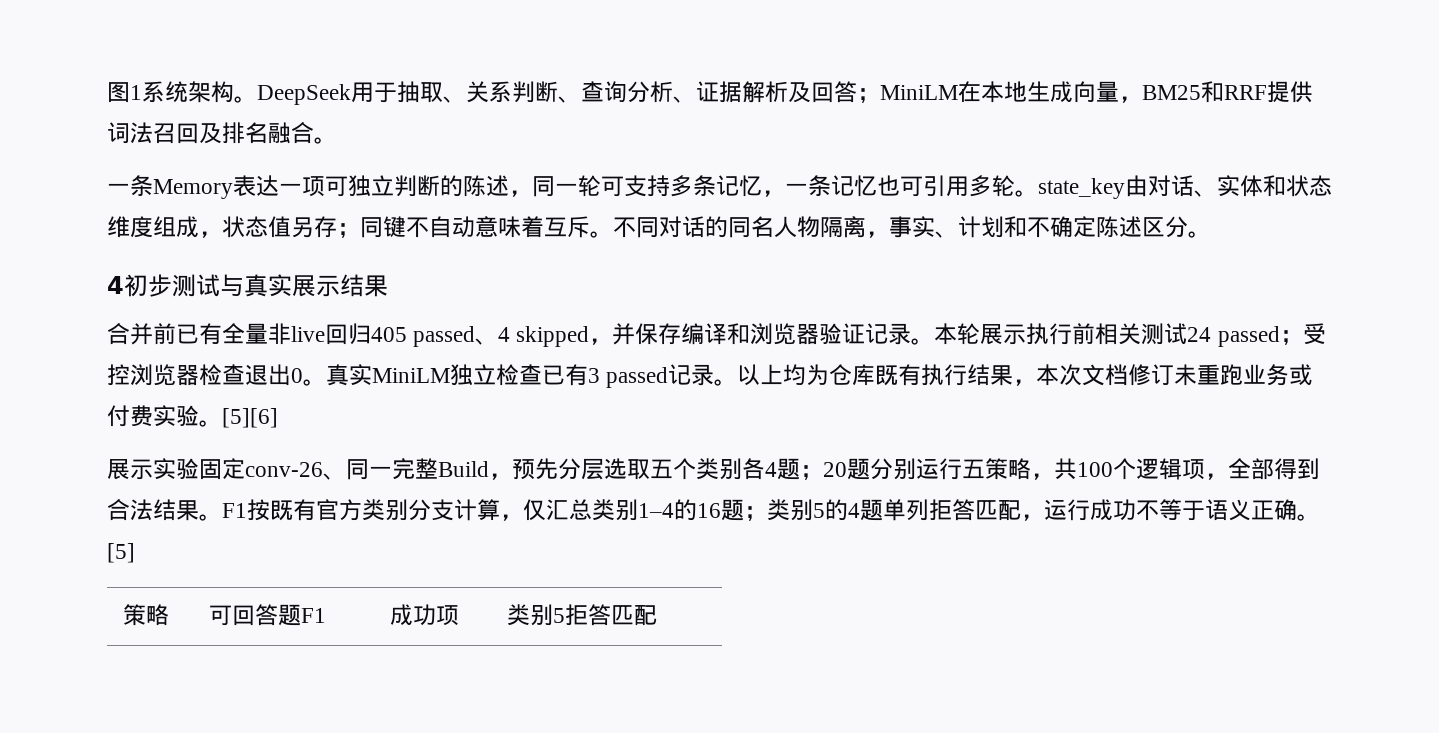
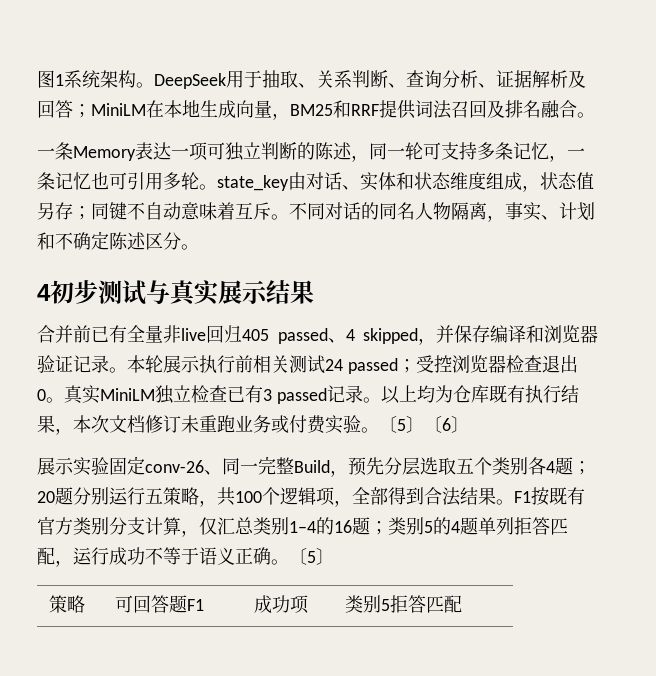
- [5][6]
+ 〔5〕〔6〕
- F1按既有官方类别分支计算，仅汇总类别1–4的16题；类别5的4题单列拒答匹配，运行成功不等于语义正确。[5]
+ F1按既有官方类别分支计算，仅汇总类别1–4的16题；类别5的4题单列拒答匹配，运行成功不等于语义正确。〔5〕

